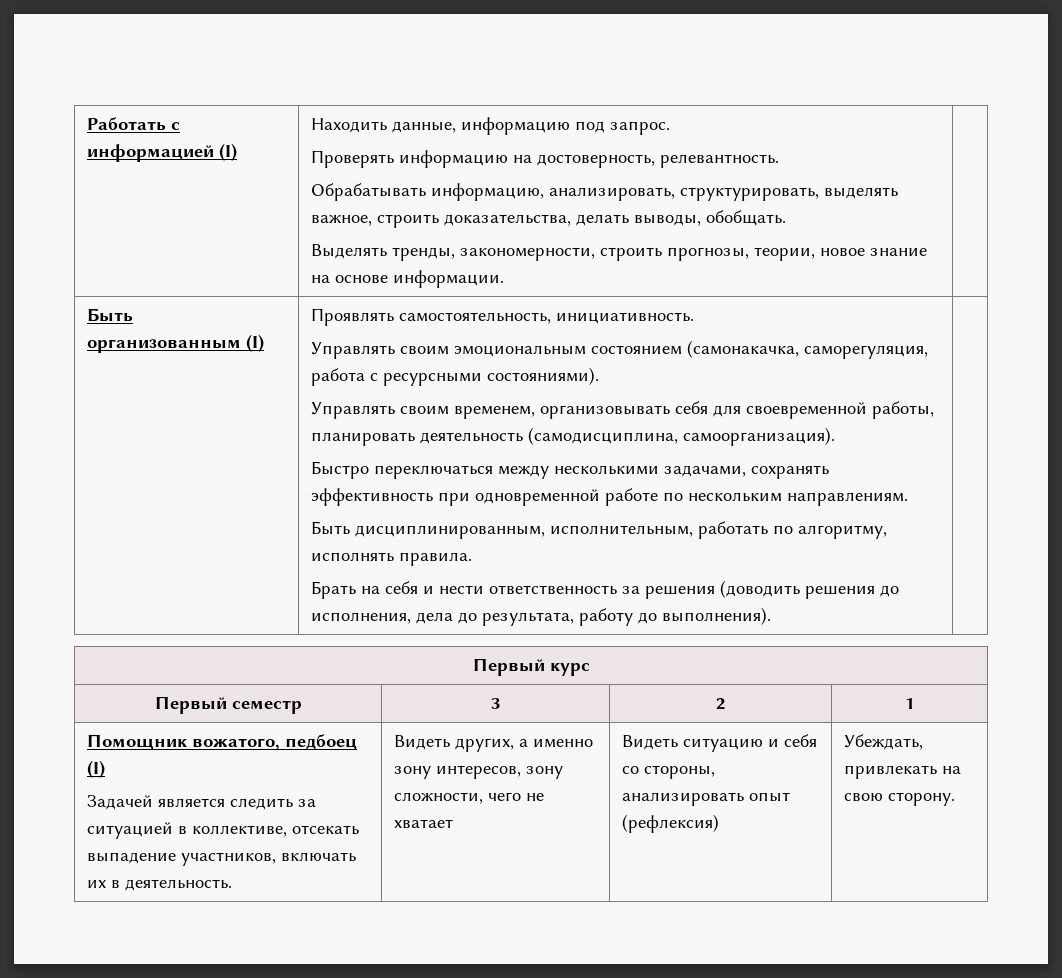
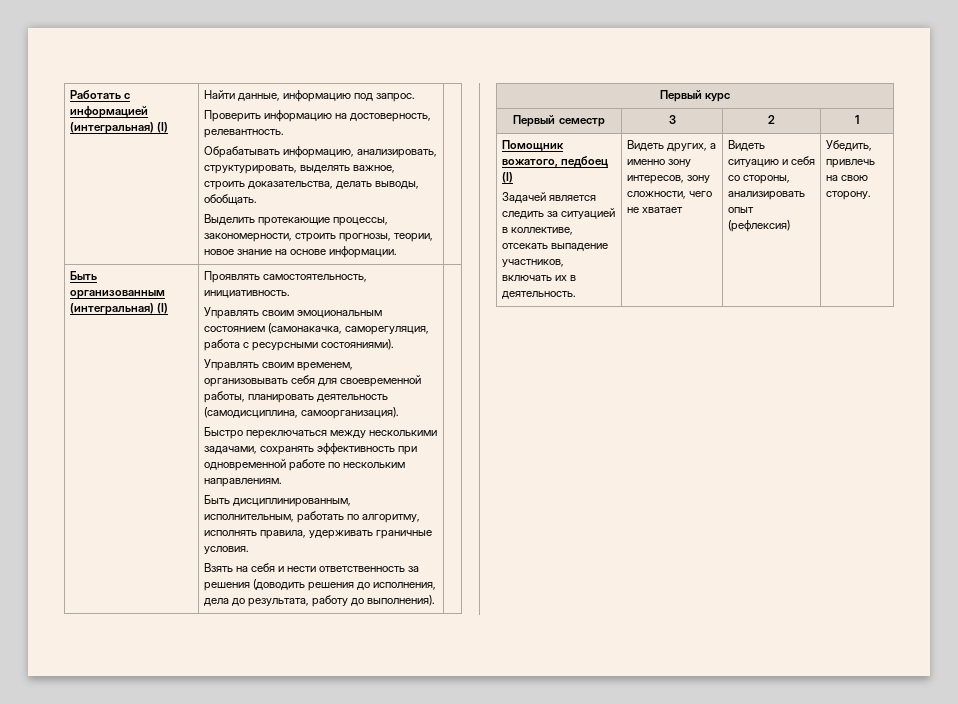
- Работать с информацией (I) | Находить данные, информацию под запрос.
- Проверять информацию на достоверность, релевантность.
+ Работать с информацией (интегральная) (I) | Найти данные, информацию под запрос.
+ Проверить информацию на достоверность, релевантность.
  Обрабатывать информацию, анализировать, структурировать, выделять важное, строить доказательства, делать выводы, обобщать.
- Выделять тренды, закономерности, строить прогнозы, теории, новое знание на основе информации. |
+ Выделить протекающие процессы, закономерности, строить прогнозы, теории, новое знание на основе информации. |
- Быть организованным (I)
+ Быть организованным (интегральная) (I)
- Быть дисциплинированным, исполнительным, работать по алгоритму, исполнять правила.
- Брать на себя и нести ответственность за решения (доводить решения до исполнения, дела до результата, работу до выполнения).
+ Быть дисциплинированным, исполнительным, работать по алгоритму, исполнять правила, удерживать граничные условия.
+ Взять на себя и нести ответственность за решения (доводить решения до исполнения, дела до результата, работу до выполнения).
- Убеждать, привлекать на свою сторону.
+ Убедить, привлечь на свою сторону.

